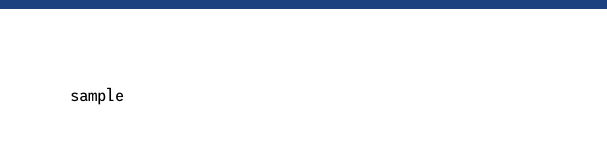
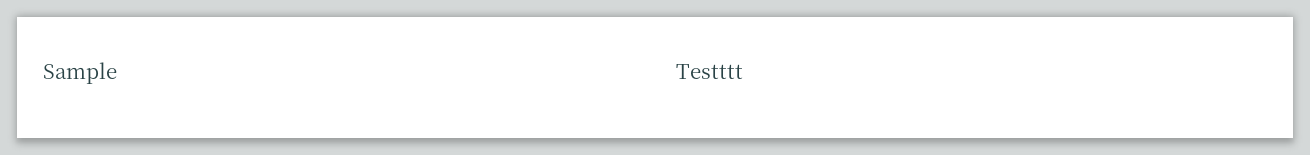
- sample
+ Sample
+ Testttt

